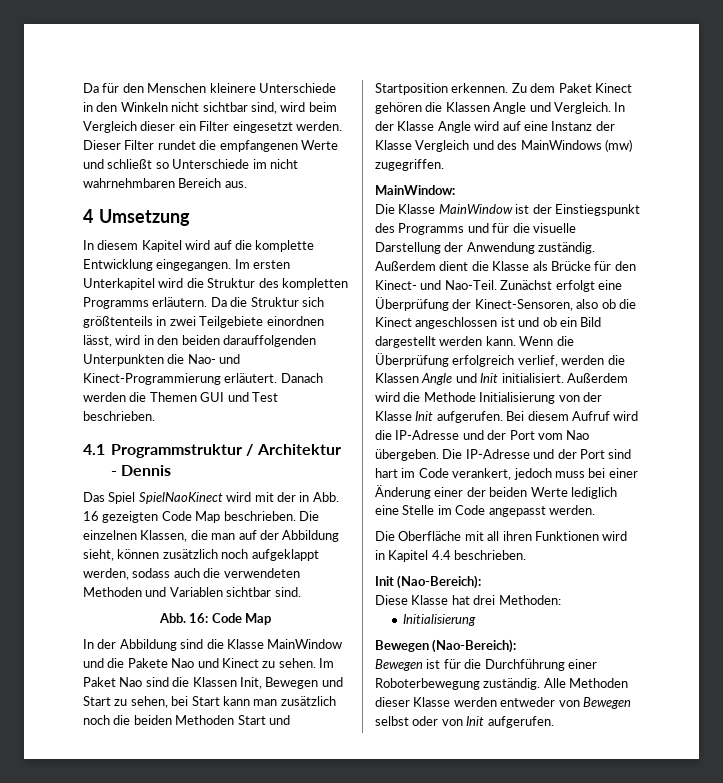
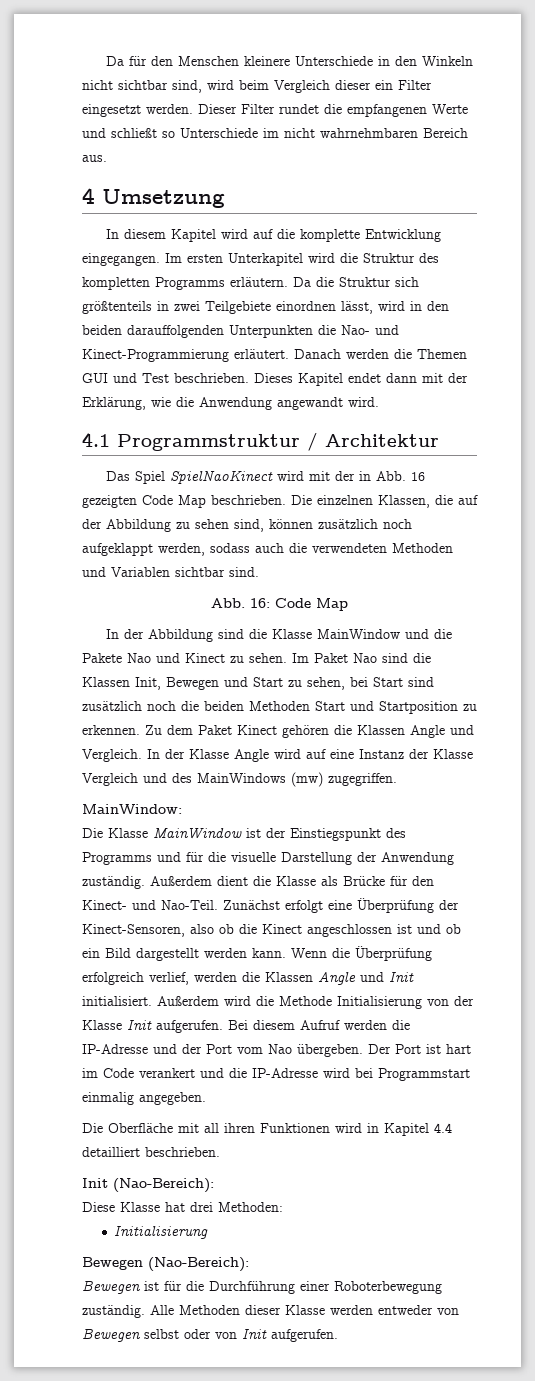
+ Dieses Kapitel endet dann mit der Erklärung, wie die Anwendung angewandt wird.
- 4.1 Programmstruktur / Architektur - Dennis
+ 4.1 Programmstruktur / Architektur
- Die einzelnen Klassen, die man auf der Abbildung sieht, können zusätzlich noch aufgeklappt werden, sodass auch die verwendeten Methoden und Variablen sichtbar sind.
+ Die einzelnen Klassen, die auf der Abbildung zu sehen sind, können zusätzlich noch aufgeklappt werden, sodass auch die verwendeten Methoden und Variablen sichtbar sind.
- Im Paket Nao sind die Klassen Init, Bewegen und Start zu sehen, bei Start kann man zusätzlich noch die beiden Methoden Start und Startposition erkennen.
+ Im Paket Nao sind die Klassen Init, Bewegen und Start zu sehen, bei Start sind zusätzlich noch die beiden Methoden Start und Startposition zu erkennen.
- Bei diesem Aufruf wird die IP-Adresse und der Port vom Nao übergeben.
+ Bei diesem Aufruf werden die IP-Adresse und der Port vom Nao übergeben.
- Die IP-Adresse und der Port sind hart im Code verankert, jedoch muss bei einer Änderung einer der beiden Werte lediglich eine Stelle im Code angepasst werden.
+ Der Port ist hart im Code verankert und die IP-Adresse wird bei Programmstart einmalig angegeben.
- Die Oberfläche mit all ihren Funktionen wird in Kapitel 4.4 beschrieben.
+ Die Oberfläche mit all ihren Funktionen wird in Kapitel 4.4 detailliert beschrieben.

